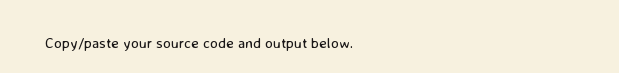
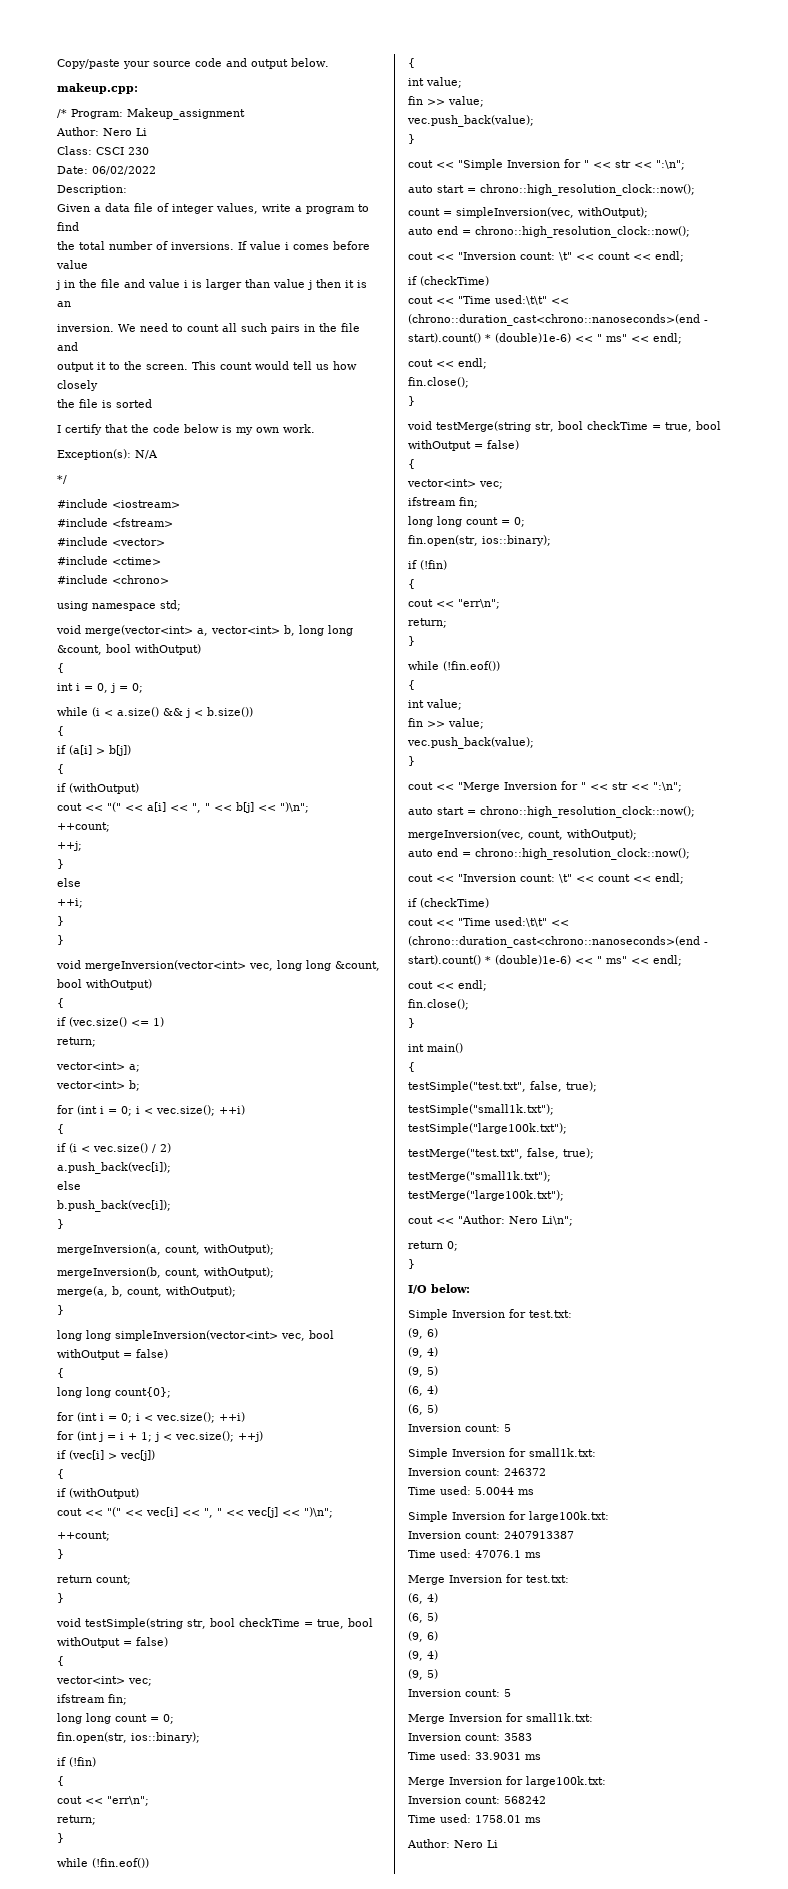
+ makeup.cpp:
+ /* Program: Makeup_assignment
+ Author: Nero Li
+ Class: CSCI 230
+ Date: 06/02/2022
+ Description:
+ Given a data file of integer values, write a program to find
+ the total number of inversions. If value i comes before value
+ j in the file and value i is larger than value j then it is an
+ inversion. We need to count all such pairs in the file and
+ output it to the screen. This count would tell us how closely
+ the file is sorted
+ I certify that the code below is my own work.
+ Exception(s): N/A
+ */
+ #include <iostream>
+ #include <fstream>
+ #include <vector>
+ #include <ctime>
+ #include <chrono>
+ using namespace std;
+ void merge(vector<int> a, vector<int> b, long long &count, bool withOutput)
+ {
+ int i = 0, j = 0;
+ while (i < a.size() && j < b.size())
+ {
+ if (a[i] > b[j])
+ {
+ if (withOutput)
+ cout << "(" << a[i] << ", " << b[j] << ")\n";
+ ++count;
+ ++j;
+ }
+ else
+ ++i;
+ }
+ }
+ void mergeInversion(vector<int> vec, long long &count, bool withOutput)
+ {
+ if (vec.size() <= 1)
+ return;
+ vector<int> a;
+ vector<int> b;
+ for (int i = 0; i < vec.size(); ++i)
+ {
+ if (i < vec.size() / 2)
+ a.push_back(vec[i]);
+ else
+ b.push_back(vec[i]);
+ }
+ mergeInversion(a, count, withOutput);
+ mergeInversion(b, count, withOutput);
+ merge(a, b, count, withOutput);
+ }
+ long long simpleInversion(vector<int> vec, bool withOutput = false)
+ {
+ long long count{0};
+ for (int i = 0; i < vec.size(); ++i)
+ for (int j = i + 1; j < vec.size(); ++j)
+ if (vec[i] > vec[j])
+ {
+ if (withOutput)
+ cout << "(" << vec[i] << ", " << vec[j] << ")\n";
+ ++count;
+ }
+ return count;
+ }
+ void testSimple(string str, bool checkTime = true, bool withOutput = false)
+ {
+ vector<int> vec;
+ ifstream fin;
+ long long count = 0;
+ fin.open(str, ios::binary);
+ if (!fin)
+ {
+ cout << "err\n";
+ return;
+ }
+ while (!fin.eof())
+ {
+ int value;
+ fin >> value;
+ vec.push_back(value);
+ }
+ cout << "Simple Inversion for " << str << ":\n";
+ auto start = chrono::high_resolution_clock::now();
+ count = simpleInversion(vec, withOutput);
+ auto end = chrono::high_resolution_clock::now();
+ cout << "Inversion count: \t" << count << endl;
+ if (checkTime)
+ cout << "Time used:\t\t" << (chrono::duration_cast<chrono::nanoseconds>(end - start).count() * (double)1e-6) << " ms" << endl;
+ cout << endl;
+ fin.close();
+ }
+ void testMerge(string str, bool checkTime = true, bool withOutput = false)
+ {
+ vector<int> vec;
+ ifstream fin;
+ long long count = 0;
+ fin.open(str, ios::binary);
+ if (!fin)
+ {
+ cout << "err\n";
+ return;
+ }
+ while (!fin.eof())
+ {
+ int value;
+ fin >> value;
+ vec.push_back(value);
+ }
+ cout << "Merge Inversion for " << str << ":\n";
+ auto start = chrono::high_resolution_clock::now();
+ mergeInversion(vec, count, withOutput);
+ auto end = chrono::high_resolution_clock::now();
+ cout << "Inversion count: \t" << count << endl;
+ if (checkTime)
+ cout << "Time used:\t\t" << (chrono::duration_cast<chrono::nanoseconds>(end - start).count() * (double)1e-6) << " ms" << endl;
+ cout << endl;
+ fin.close();
+ }
+ int main()
+ {
+ testSimple("test.txt", false, true);
+ testSimple("small1k.txt");
+ testSimple("large100k.txt");
+ testMerge("test.txt", false, true);
+ testMerge("small1k.txt");
+ testMerge("large100k.txt");
+ cout << "Author: Nero Li\n";
+ return 0;
+ }
+ I/O below:
+ Simple Inversion for test.txt:
+ (9, 6)
+ (9, 4)
+ (9, 5)
+ (6, 4)
+ (6, 5)
+ Inversion count: 5
+ Simple Inversion for small1k.txt:
+ Inversion count: 246372
+ Time used: 5.0044 ms
+ Simple Inversion for large100k.txt:
+ Inversion count: 2407913387
+ Time used: 47076.1 ms
+ Merge Inversion for test.txt:
+ (6, 4)
+ (6, 5)
+ (9, 6)
+ (9, 4)
+ (9, 5)
+ Inversion count: 5
+ Merge Inversion for small1k.txt:
+ Inversion count: 3583
+ Time used: 33.9031 ms
+ Merge Inversion for large100k.txt:
+ Inversion count: 568242
+ Time used: 1758.01 ms
+ Author: Nero Li

